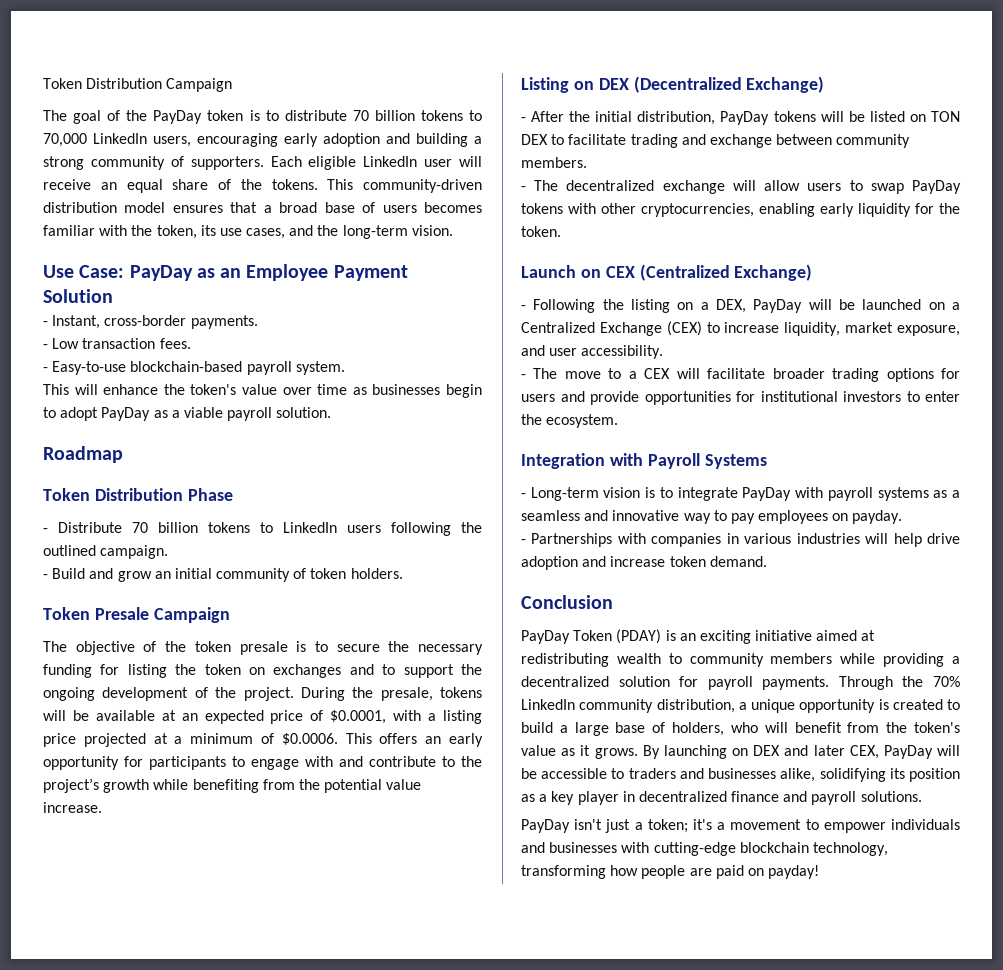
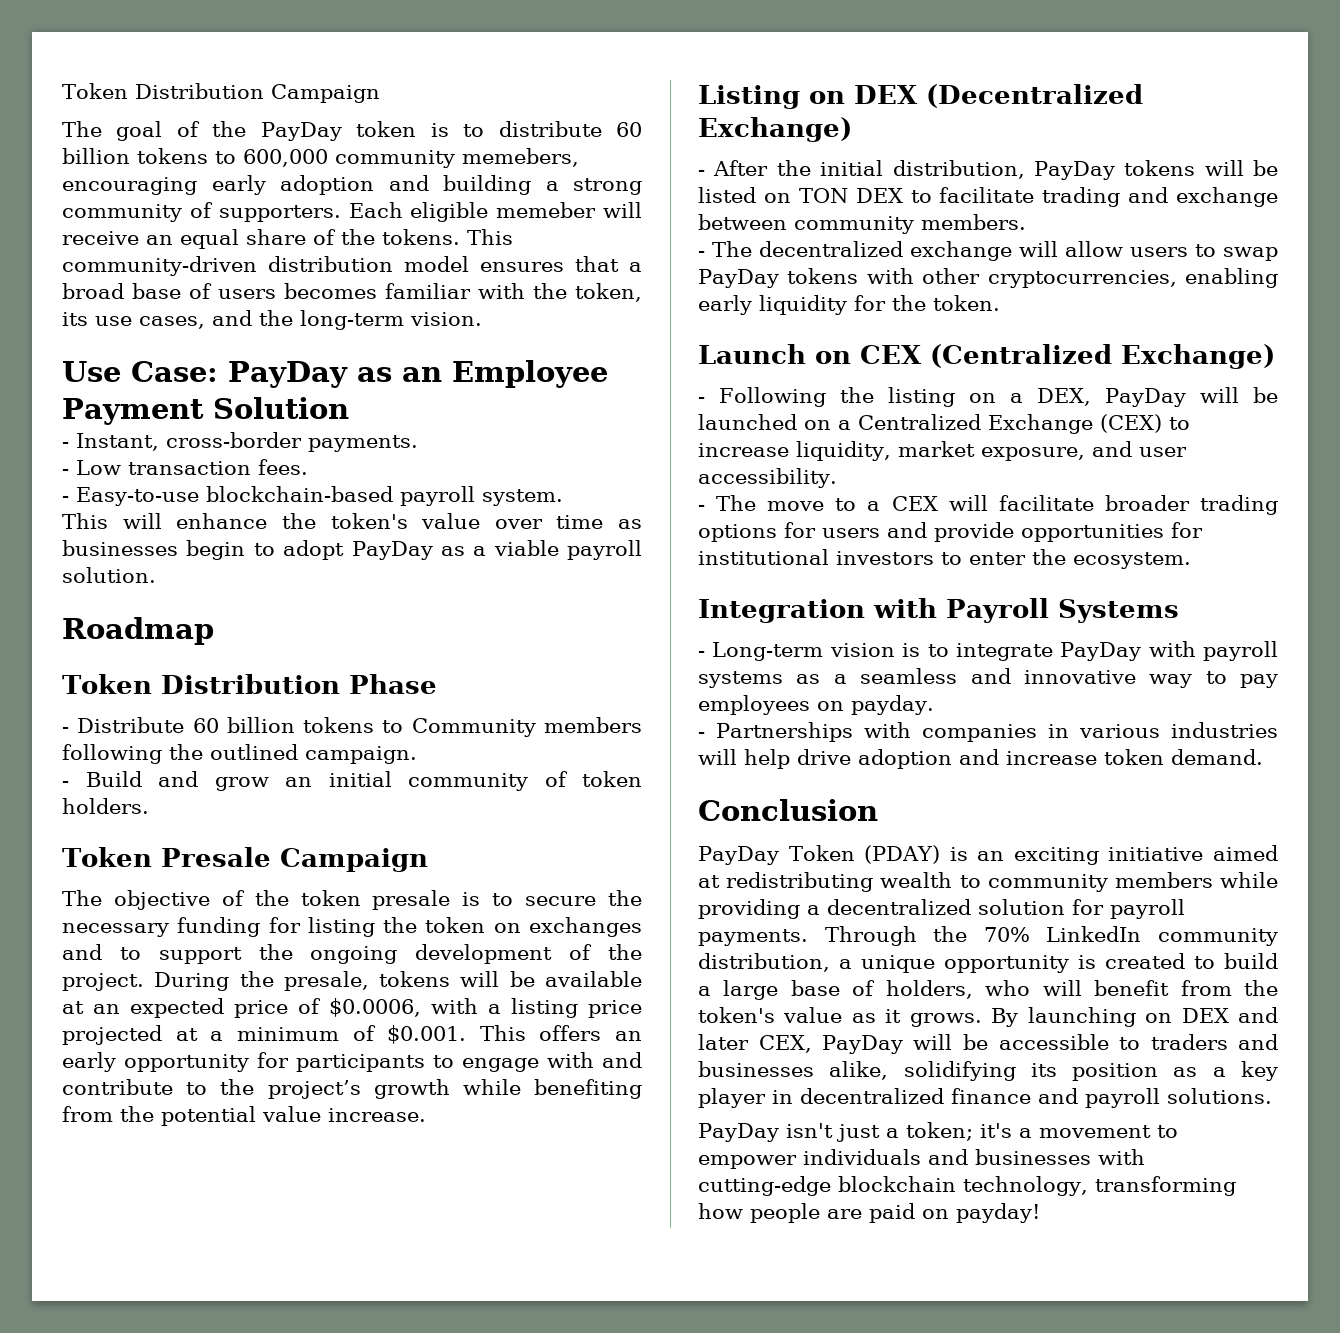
- The goal of the PayDay token is to distribute 70 billion tokens to 70,000 LinkedIn users, encouraging early adoption and building a strong community of supporters.
+ The goal of the PayDay token is to distribute 60 billion tokens to 600,000 community memebers, encouraging early adoption and building a strong community of supporters.
- Each eligible LinkedIn user will receive an equal share of the tokens.
+ Each eligible memeber will receive an equal share of the tokens.
- - Distribute 70 billion tokens to LinkedIn users following the outlined campaign.
+ - Distribute 60 billion tokens to Community members following the outlined campaign.
- During the presale, tokens will be available at an expected price of $0.0001, with a listing price projected at a minimum of $0.0006. This offers an early opportunity for participants to engage with and contribute to the project’s growth while benefiting from the potential value increase.
+ During the presale, tokens will be available at an expected price of $0.0006, with a listing price projected at a minimum of $0.001. This offers an early opportunity for participants to engage with and contribute to the project’s growth while benefiting from the potential value increase.

